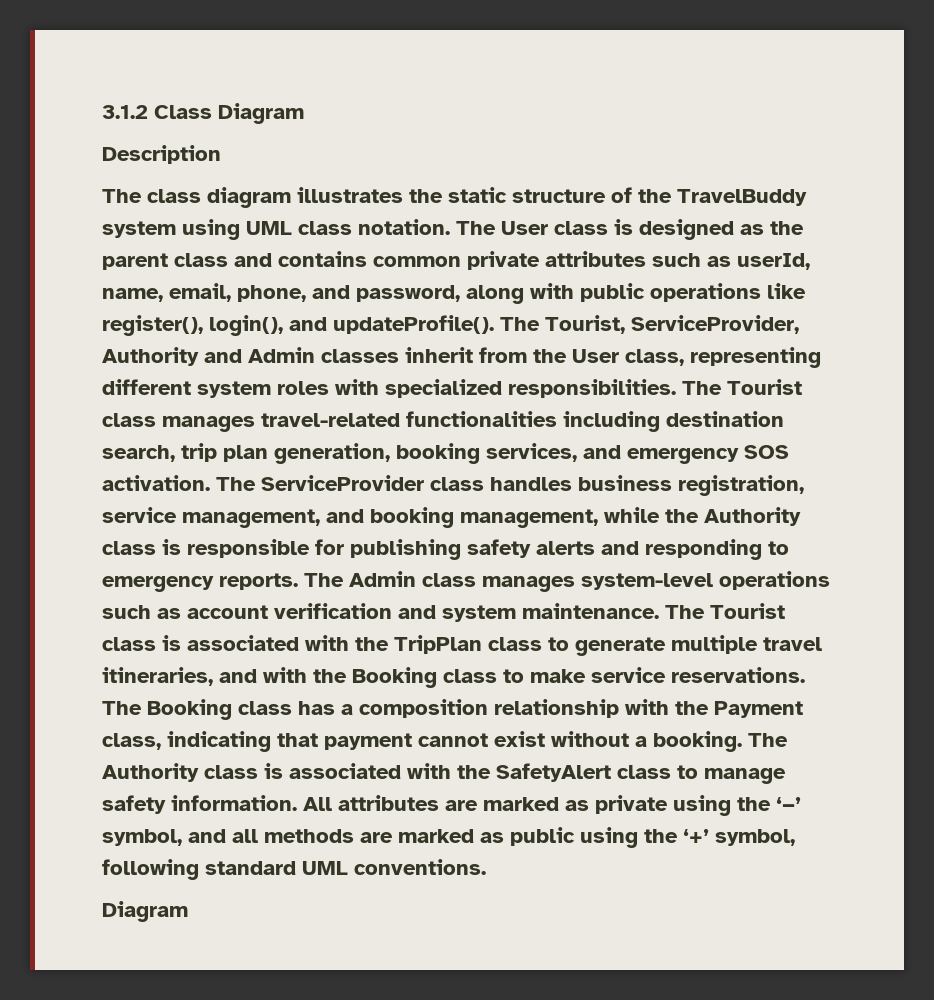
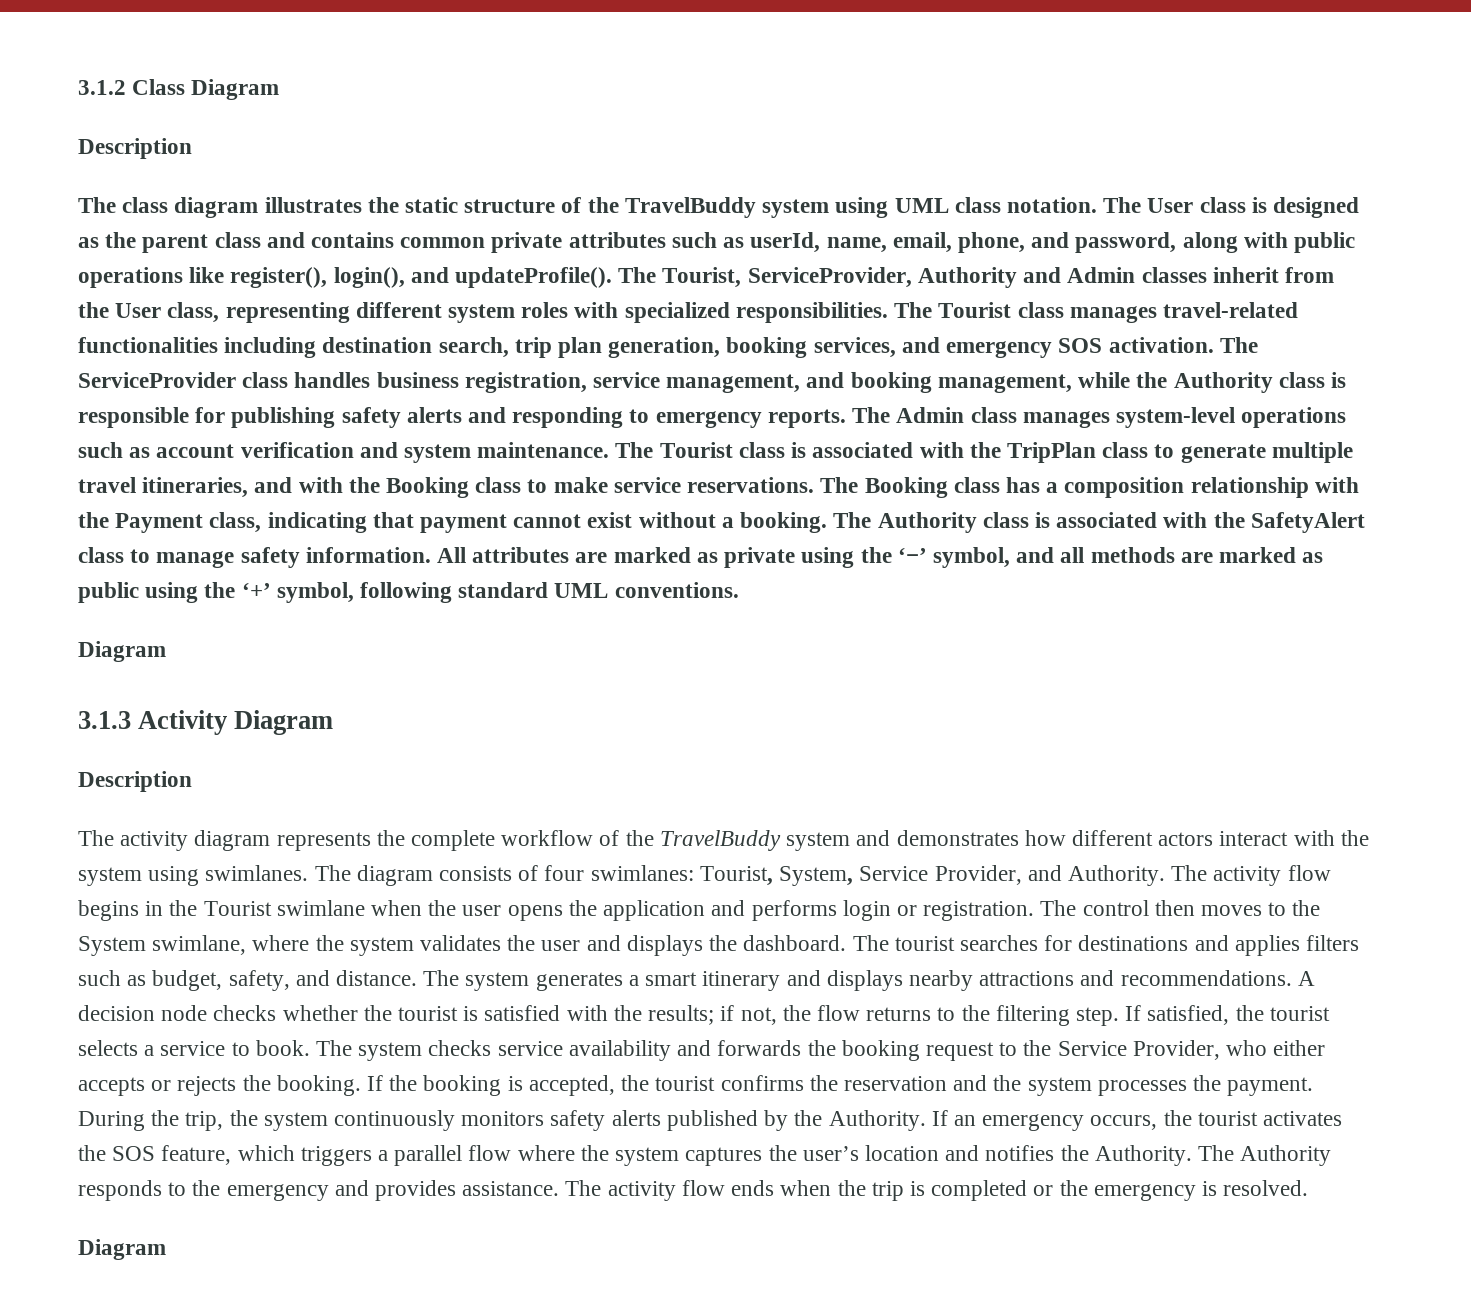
+ 3.1.3 Activity Diagram
+ Description
+ The activity diagram represents the complete workflow of the TravelBuddy system and demonstrates how different actors interact with the system using swimlanes. The diagram consists of four swimlanes: Tourist, System, Service Provider, and Authority. The activity flow begins in the Tourist swimlane when the user opens the application and performs login or registration. The control then moves to the System swimlane, where the system validates the user and displays the dashboard. The tourist searches for destinations and applies filters such as budget, safety, and distance. The system generates a smart itinerary and displays nearby attractions and recommendations. A decision node checks whether the tourist is satisfied with the results; if not, the flow returns to the filtering step. If satisfied, the tourist selects a service to book. The system checks service availability and forwards the booking request to the Service Provider, who either accepts or rejects the booking. If the booking is accepted, the tourist confirms the reservation and the system processes the payment. During the trip, the system continuously monitors safety alerts published by the Authority. If an emergency occurs, the tourist activates the SOS feature, which triggers a parallel flow where the system captures the user’s location and notifies the Authority. The Authority responds to the emergency and provides assistance. The activity flow ends when the trip is completed or the emergency is resolved.
+ Diagram

